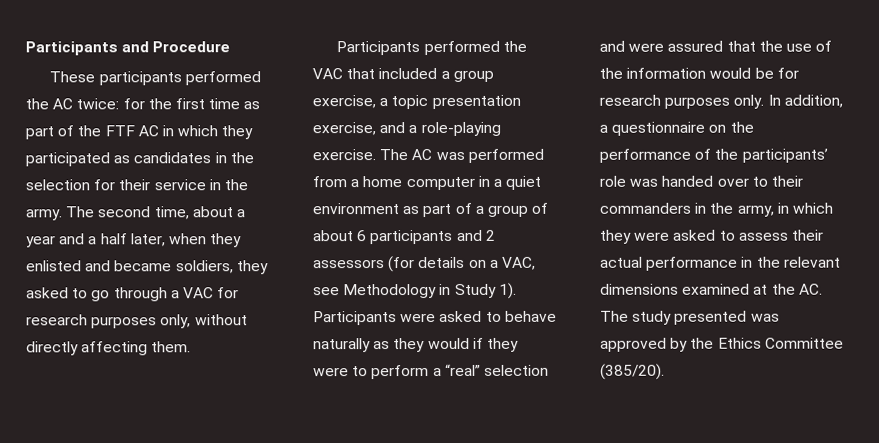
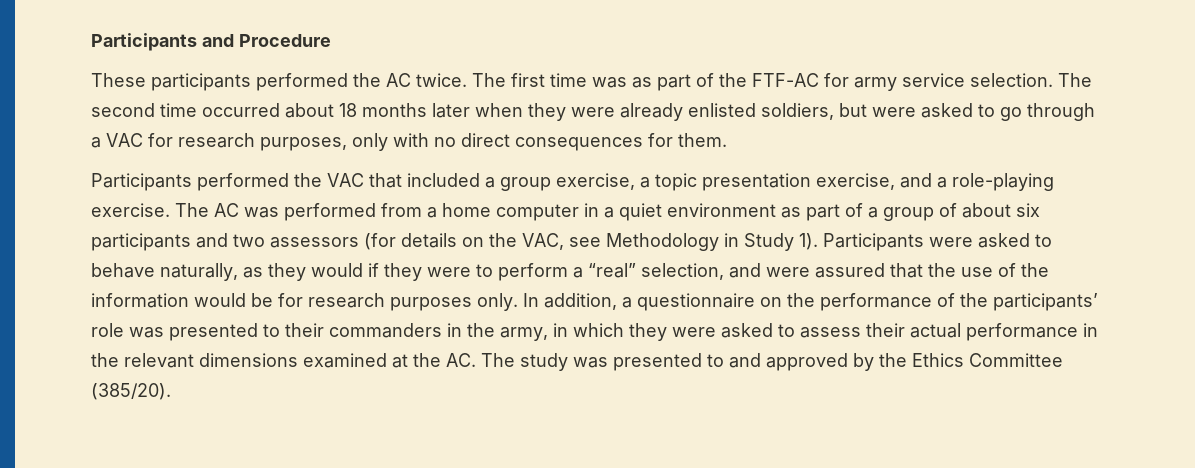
- These participants performed the AC twice: for the first time as part of the FTF AC in which they participated as candidates in the selection for their service in the army. The second time, about a year and a half later, when they enlisted and became soldiers, they asked to go through a VAC for research purposes only, without directly affecting them.
+ These participants performed the AC twice. The first time was as part of the FTF-AC for army service selection. The second time occurred about 18 months later when they were already enlisted soldiers, but were asked to go through a VAC for research purposes, only with no direct consequences for them.
- The AC was performed from a home computer in a quiet environment as part of a group of about 6 participants and 2 assessors (for details on a VAC, see Methodology in Study 1).
+ The AC was performed from a home computer in a quiet environment as part of a group of about six participants and two assessors (for details on the VAC, see Methodology in Study 1).
- Participants were asked to behave naturally as they would if they were to perform a “real” selection and were assured that the use of the information would be for research purposes only.
+ Participants were asked to behave naturally, as they would if they were to perform a “real” selection, and were assured that the use of the information would be for research purposes only.
- In addition, a questionnaire on the performance of the participants’ role was handed over to their commanders in the army, in which they were asked to assess their actual performance in the relevant dimensions examined at the AC. The study presented was approved by the Ethics Committee (385/20).
+ In addition, a questionnaire on the performance of the participants’ role was presented to their commanders in the army, in which they were asked to assess their actual performance in the relevant dimensions examined at the AC. The study was presented to and approved by the Ethics Committee (385/20).

